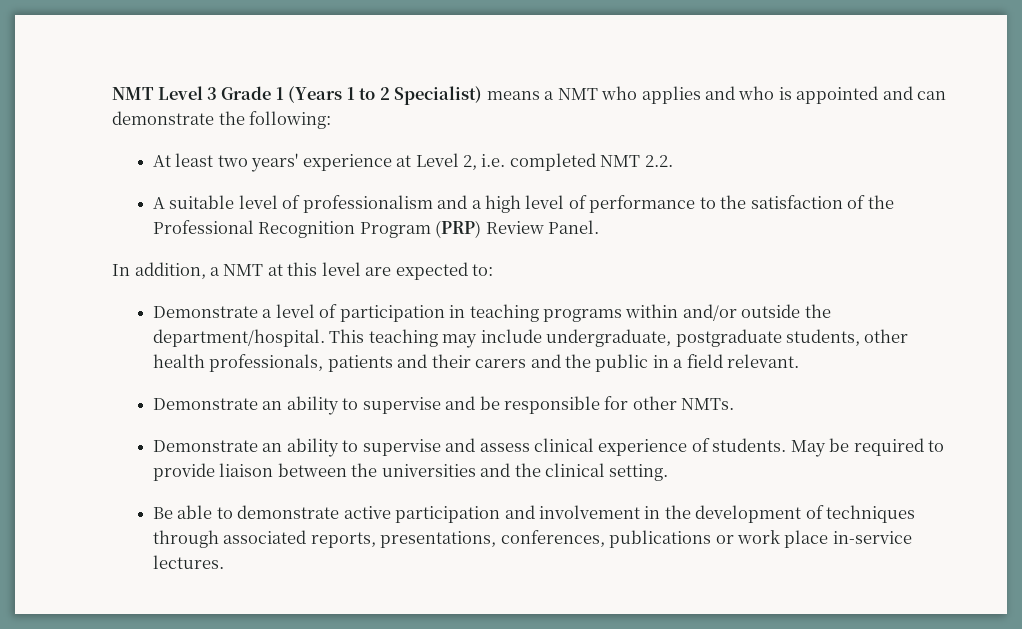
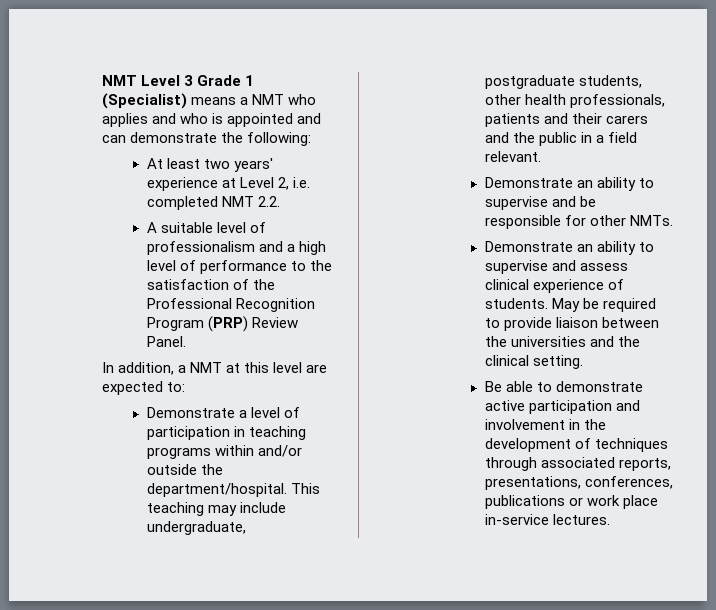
- NMT Level 3 Grade 1 (Years 1 to 2 Specialist) means a NMT who applies and who is appointed and can demonstrate the following:
+ NMT Level 3 Grade 1 (Specialist) means a NMT who applies and who is appointed and can demonstrate the following:

